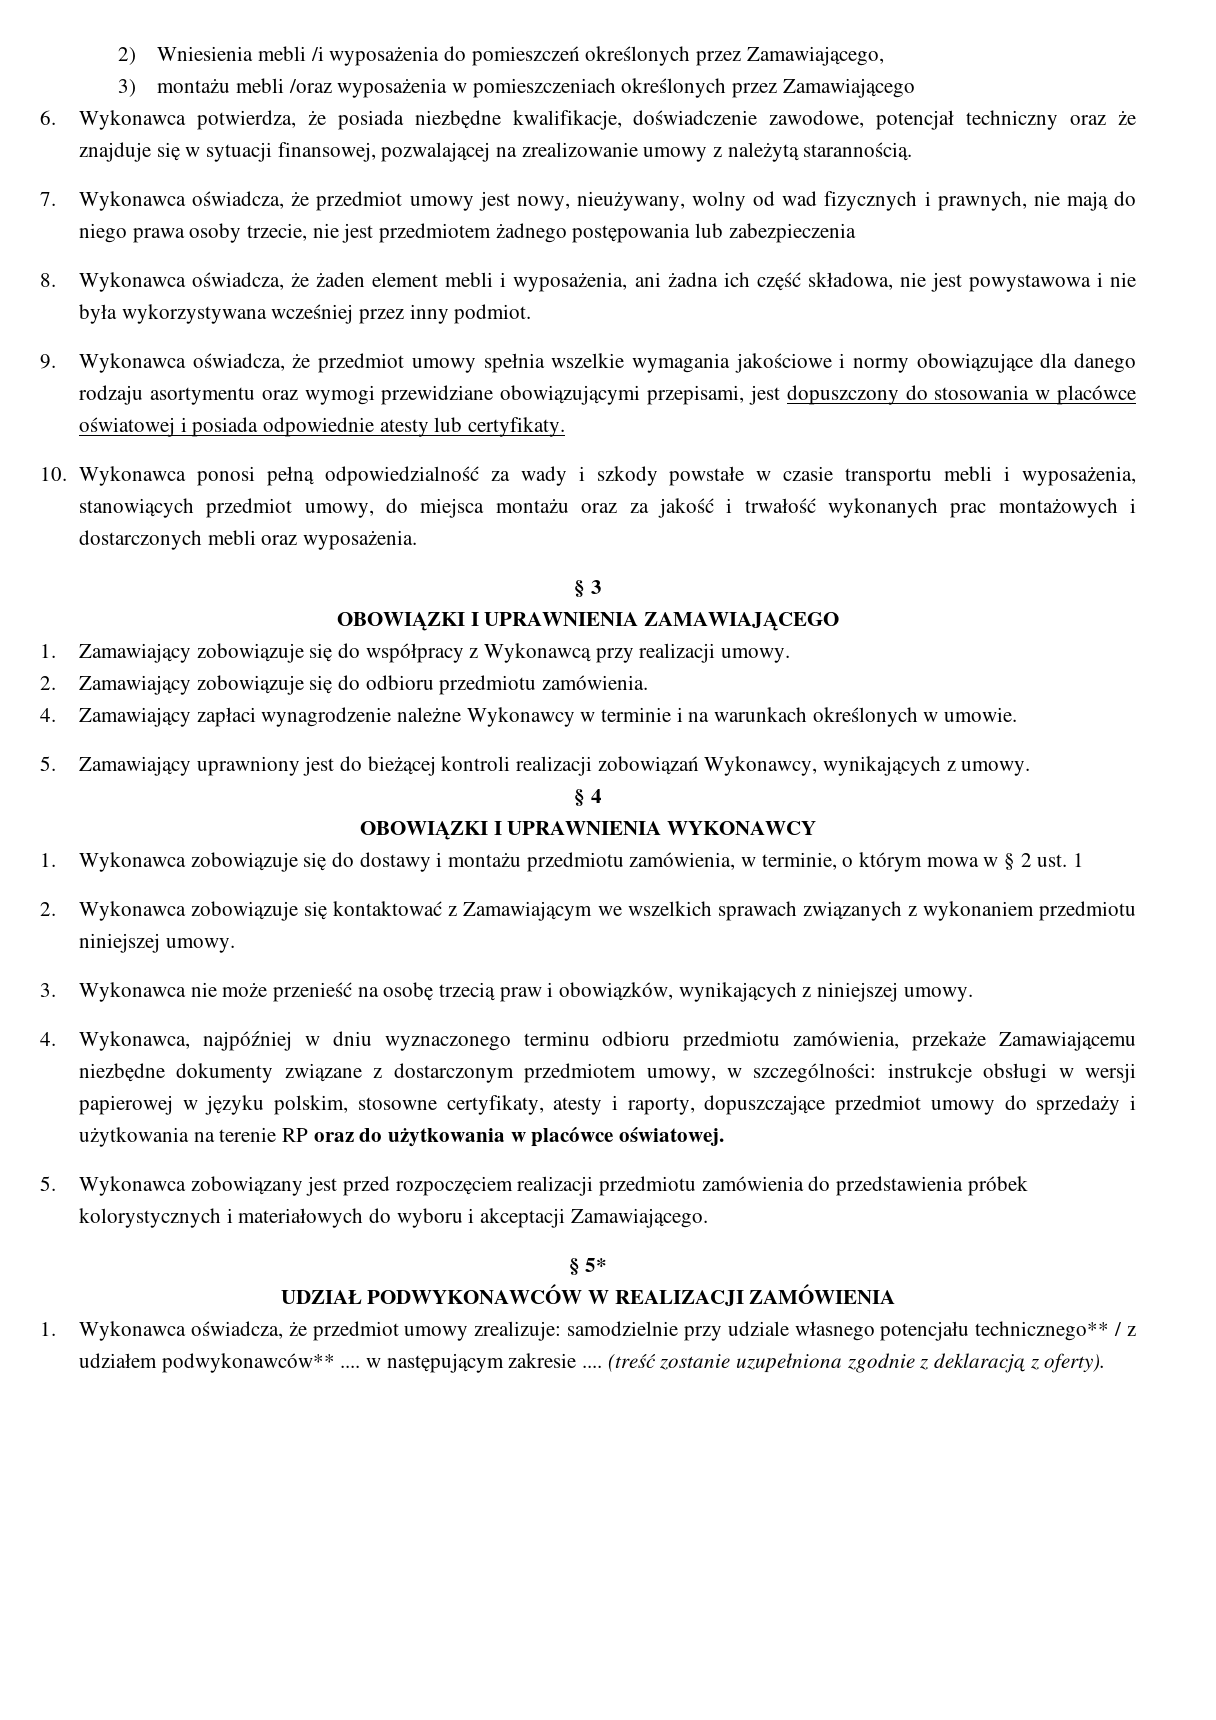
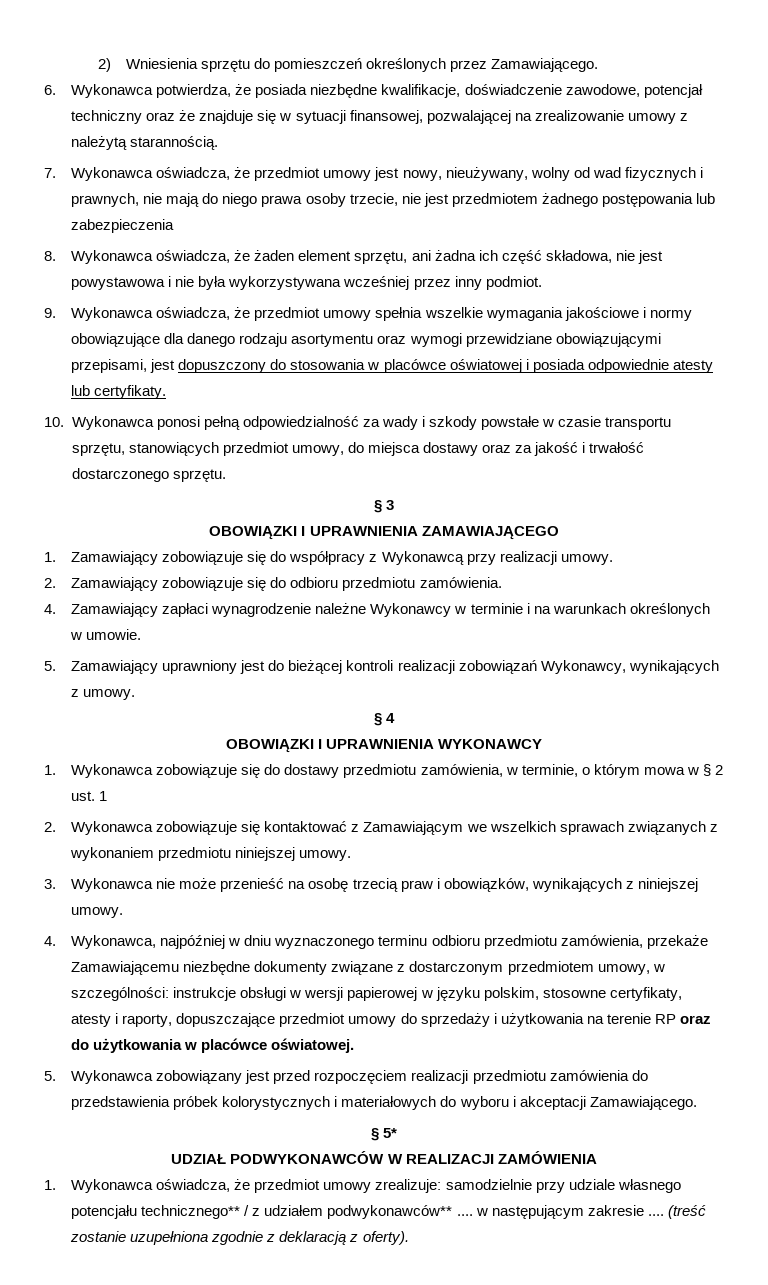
- 2) Wniesienia mebli /i wyposażenia do pomieszczeń określonych przez Zamawiającego,
- 3) montażu mebli /oraz wyposażenia w pomieszczeniach określonych przez Zamawiającego
+ 2) Wniesienia sprzętu do pomieszczeń określonych przez Zamawiającego.
- 8. Wykonawca oświadcza, że żaden element mebli i wyposażenia, ani żadna ich część składowa, nie jest powystawowa i nie była wykorzystywana wcześniej przez inny podmiot.
+ 8. Wykonawca oświadcza, że żaden element sprzętu, ani żadna ich część składowa, nie jest powystawowa i nie była wykorzystywana wcześniej przez inny podmiot.
- 10. Wykonawca ponosi pełną odpowiedzialność za wady i szkody powstałe w czasie transportu mebli i wyposażenia, stanowiących przedmiot umowy, do miejsca montażu oraz za jakość i trwałość wykonanych prac montażowych i dostarczonych mebli oraz wyposażenia.
+ 10. Wykonawca ponosi pełną odpowiedzialność za wady i szkody powstałe w czasie transportu sprzętu, stanowiących przedmiot umowy, do miejsca dostawy oraz za jakość i trwałość dostarczonego sprzętu.
- 1. Wykonawca zobowiązuje się do dostawy i montażu przedmiotu zamówienia, w terminie, o którym mowa w § 2 ust. 1
+ 1. Wykonawca zobowiązuje się do dostawy przedmiotu zamówienia, w terminie, o którym mowa w § 2 ust. 1

